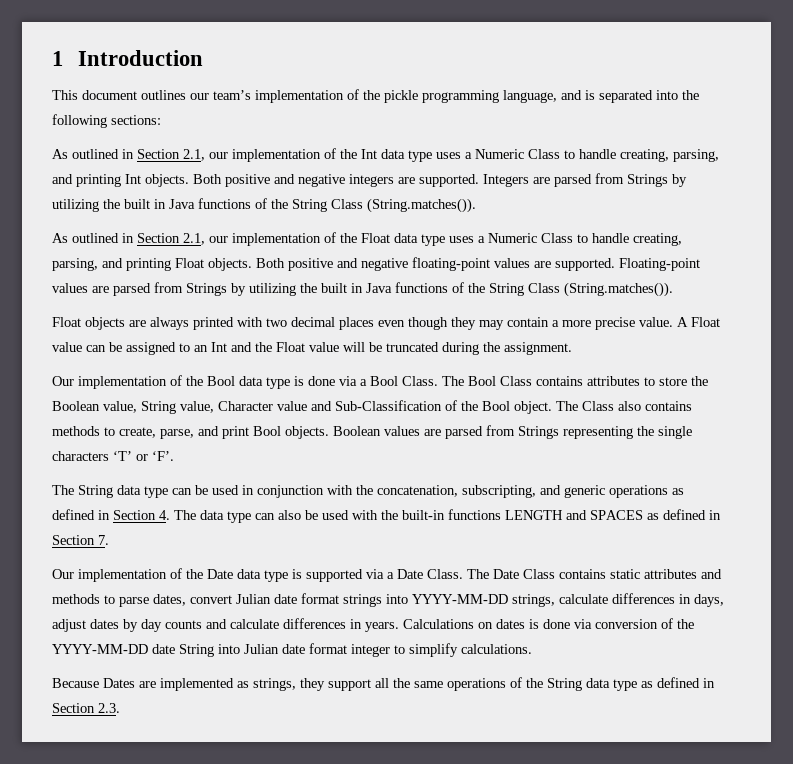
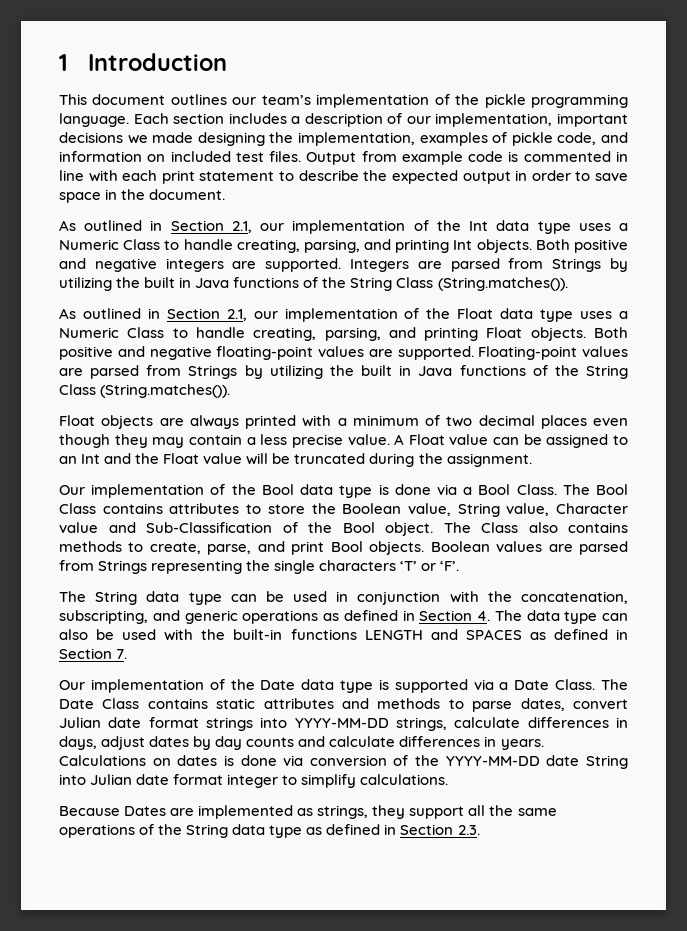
- This document outlines our team’s implementation of the pickle programming language, and is separated into the following sections:
+ This document outlines our team’s implementation of the pickle programming language. Each section includes a description of our implementation, important decisions we made designing the implementation, examples of pickle code, and information on included test files. Output from example code is commented in line with each print statement to describe the expected output in order to save space in the document.
- Float objects are always printed with two decimal places even though they may contain a more precise value.
+ Float objects are always printed with a minimum of two decimal places even though they may contain a less precise value.

